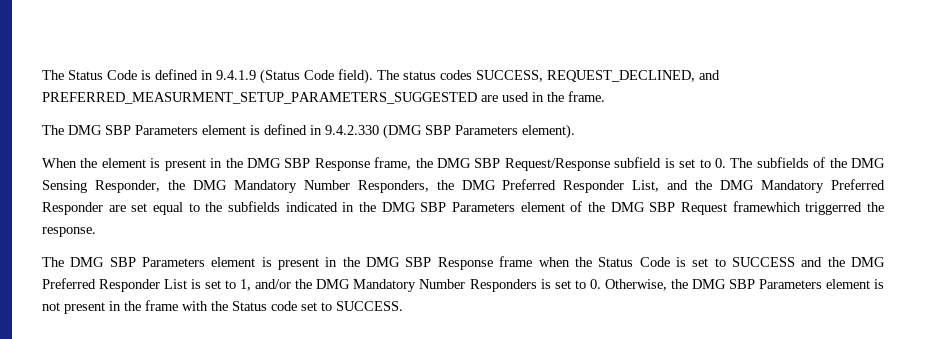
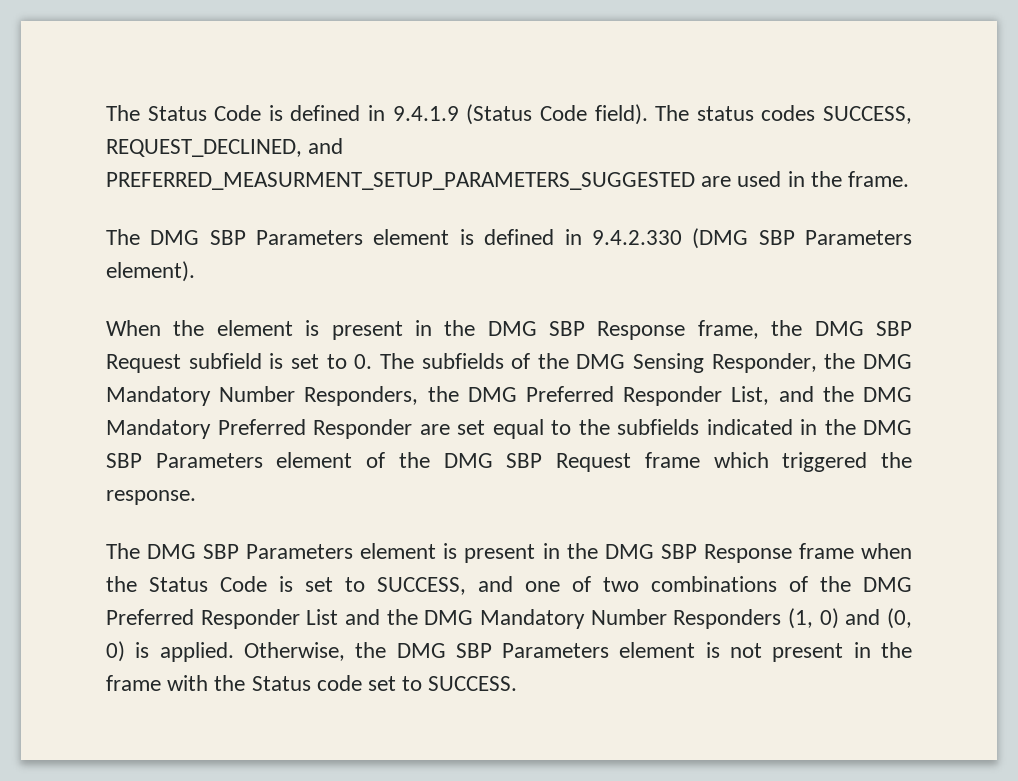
- When the element is present in the DMG SBP Response frame, the DMG SBP Request/Response subfield is set to 0. The subfields of the DMG Sensing Responder, the DMG Mandatory Number Responders, the DMG Preferred Responder List, and the DMG Mandatory Preferred Responder are set equal to the subfields indicated in the DMG SBP Parameters element of the DMG SBP Request framewhich triggerred the response.
+ When the element is present in the DMG SBP Response frame, the DMG SBP Request subfield is set to 0. The subfields of the DMG Sensing Responder, the DMG Mandatory Number Responders, the DMG Preferred Responder List, and the DMG Mandatory Preferred Responder are set equal to the subfields indicated in the DMG SBP Parameters element of the DMG SBP Request frame which triggered the response.
- The DMG SBP Parameters element is present in the DMG SBP Response frame when the Status Code is set to SUCCESS and the DMG Preferred Responder List is set to 1, and/or the DMG Mandatory Number Responders is set to 0. Otherwise, the DMG SBP Parameters element is not present in the frame with the Status code set to SUCCESS.
+ The DMG SBP Parameters element is present in the DMG SBP Response frame when the Status Code is set to SUCCESS, and one of two combinations of the DMG Preferred Responder List and the DMG Mandatory Number Responders (1, 0) and (0, 0) is applied. Otherwise, the DMG SBP Parameters element is not present in the frame with the Status code set to SUCCESS.

